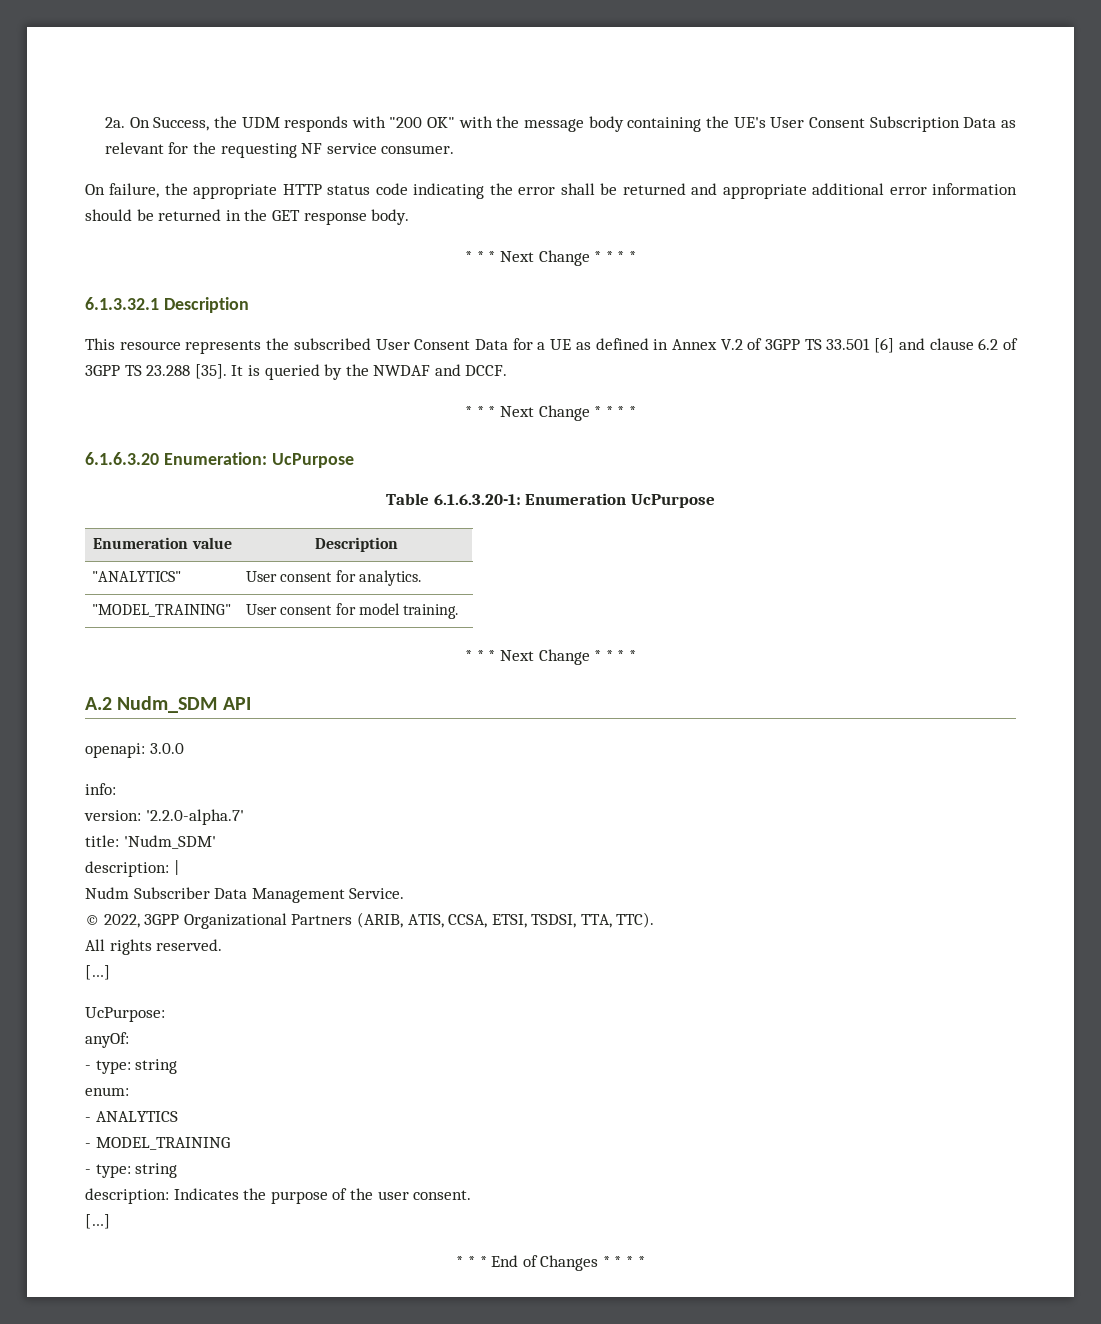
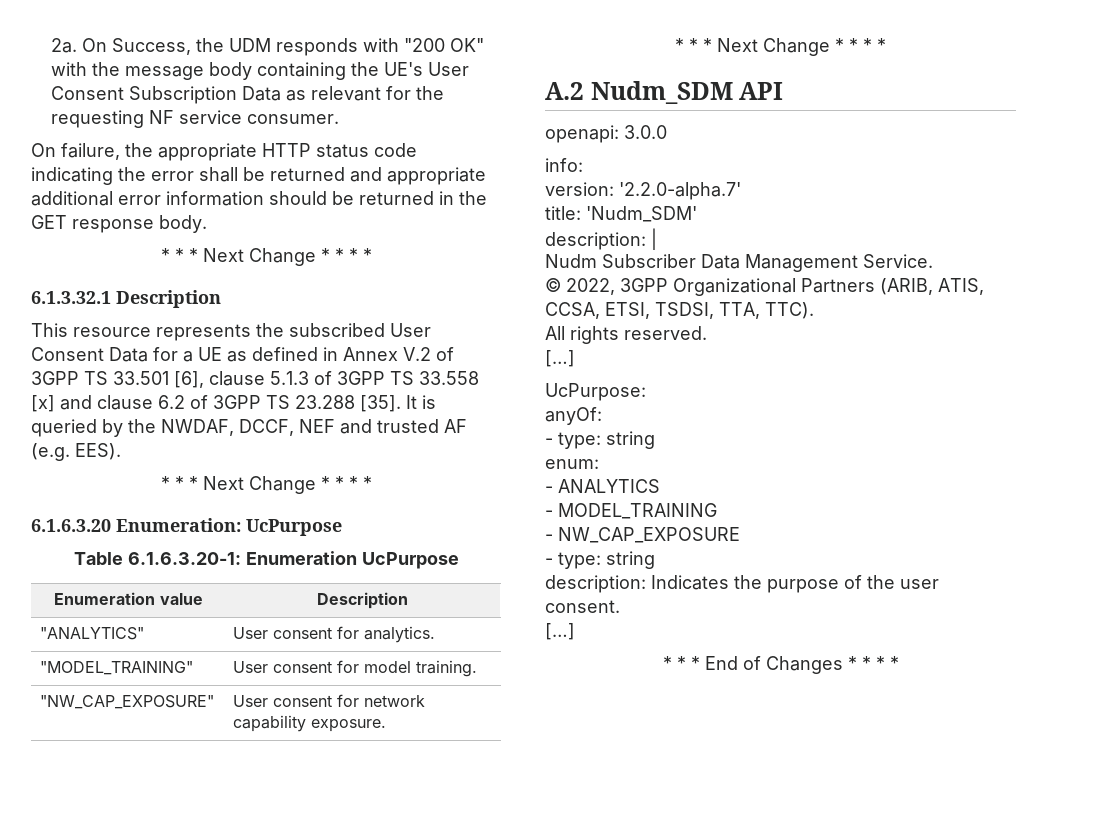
- This resource represents the subscribed User Consent Data for a UE as defined in Annex V.2 of 3GPP TS 33.501 [6] and clause 6.2 of 3GPP TS 23.288 [35].
+ This resource represents the subscribed User Consent Data for a UE as defined in Annex V.2 of 3GPP TS 33.501 [6], clause 5.1.3 of 3GPP TS 33.558 [x] and clause 6.2 of 3GPP TS 23.288 [35].
- It is queried by the NWDAF and DCCF.
+ It is queried by the NWDAF, DCCF, NEF and trusted AF (e.g. EES).
+ "NW_CAP_EXPOSURE" | User consent for network capability exposure.
+ - NW_CAP_EXPOSURE

